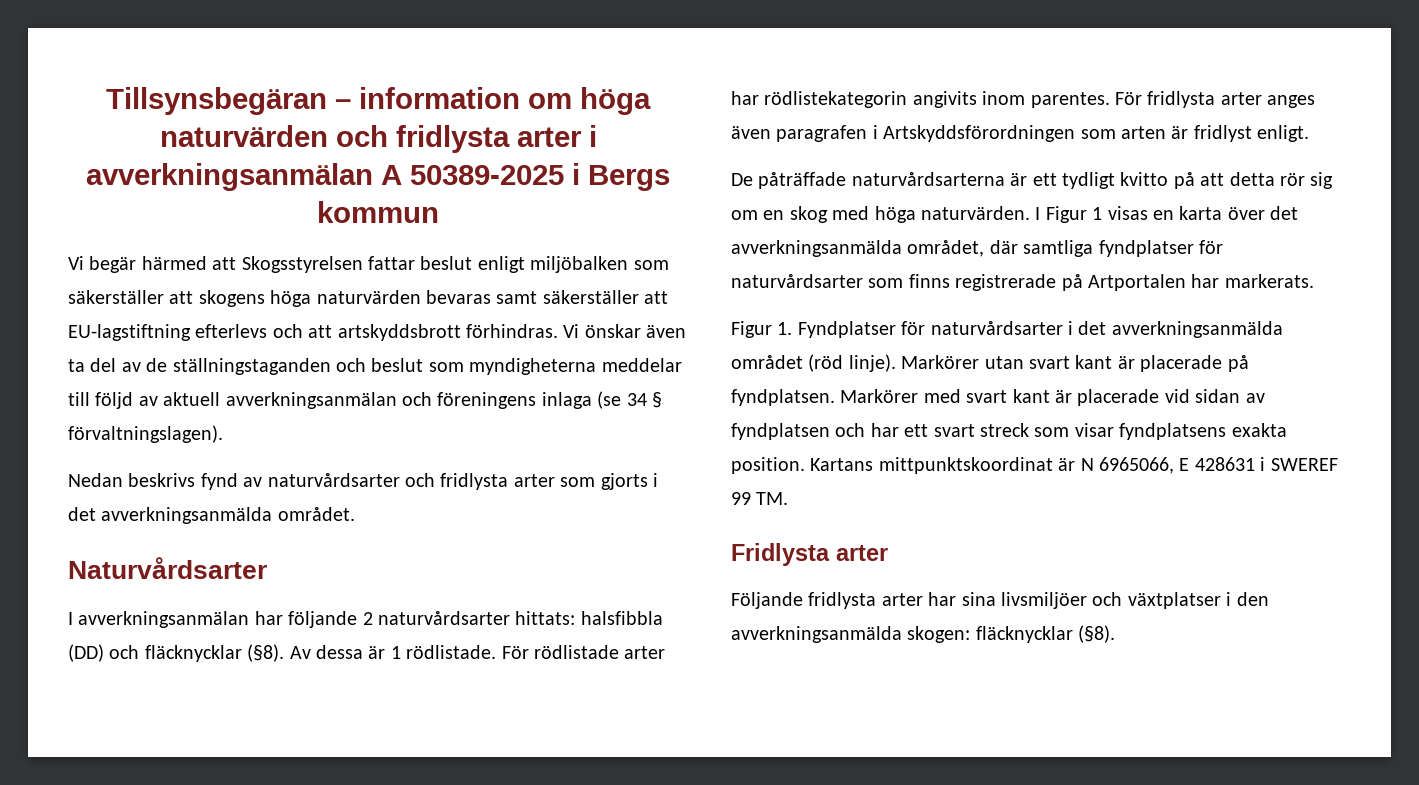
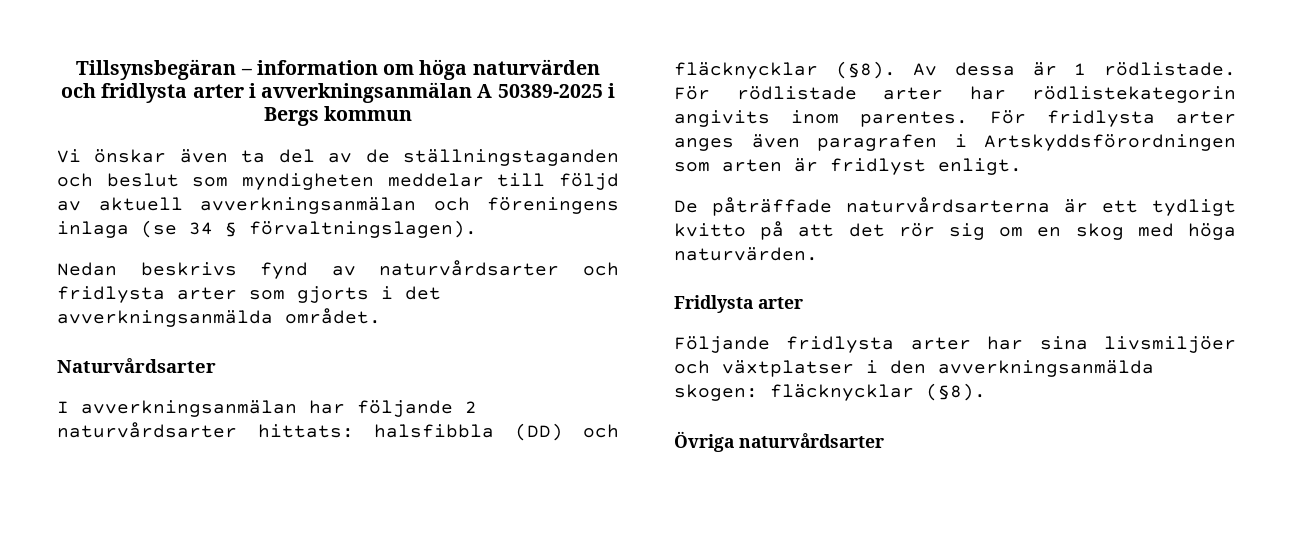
- Vi begär härmed att Skogsstyrelsen fattar beslut enligt miljöbalken som säkerställer att skogens höga naturvärden bevaras samt säkerställer att EU-lagstiftning efterlevs och att artskyddsbrott förhindras. Vi önskar även ta del av de ställningstaganden och beslut som myndigheterna meddelar till följd av aktuell avverkningsanmälan och föreningens inlaga (se 34 § förvaltningslagen).
+ Vi önskar även ta del av de ställningstaganden och beslut som myndigheten meddelar till följd av aktuell avverkningsanmälan och föreningens inlaga (se 34 § förvaltningslagen).
- De påträffade naturvårdsarterna är ett tydligt kvitto på att detta rör sig om en skog med höga naturvärden. I Figur 1 visas en karta över det avverkningsanmälda området, där samtliga fyndplatser för naturvårdsarter som finns registrerade på Artportalen har markerats.
- Figur 1. Fyndplatser för naturvårdsarter i det avverkningsanmälda området (röd linje). Markörer utan svart kant är placerade på fyndplatsen. Markörer med svart kant är placerade vid sidan av fyndplatsen och har ett svart streck som visar fyndplatsens exakta position. Kartans mittpunktskoordinat är N 6965066, E 428631 i SWEREF 99 TM.
+ De påträffade naturvårdsarterna är ett tydligt kvitto på att det rör sig om en skog med höga naturvärden.
+ Övriga naturvårdsarter

